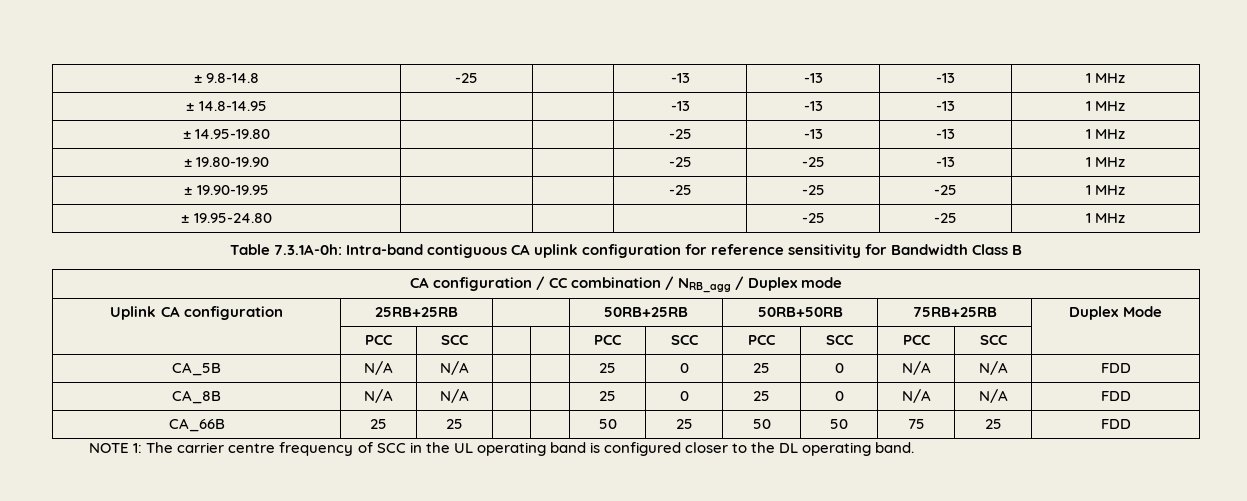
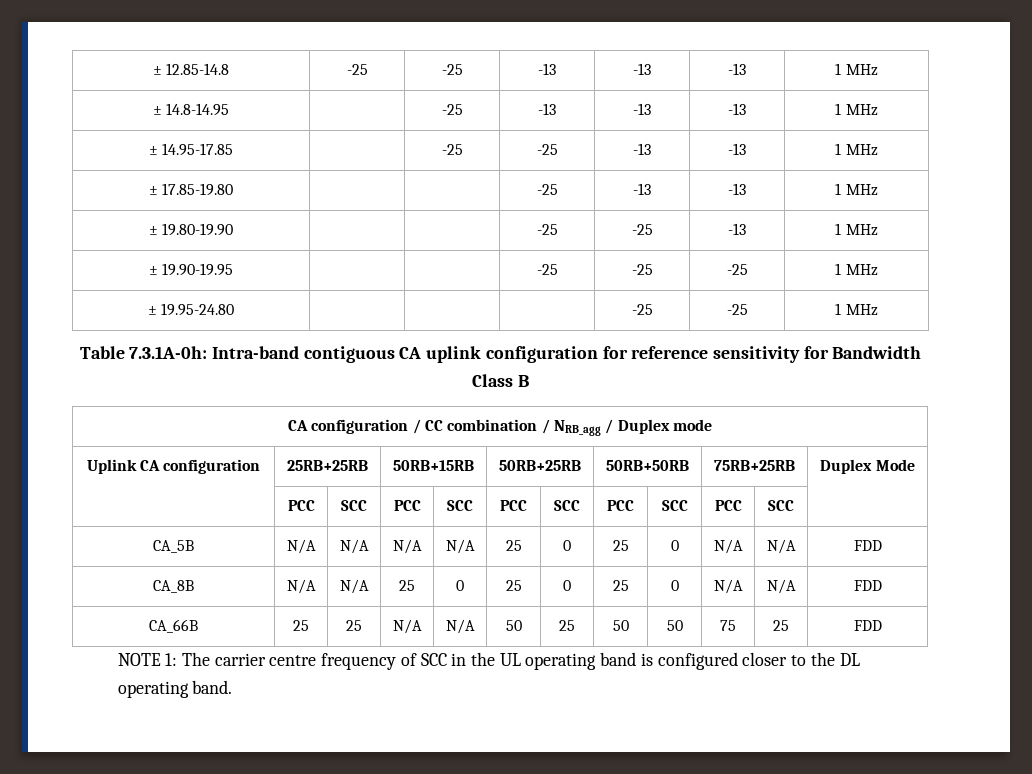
- ± 9.8-14.8 | -25 | | -13 | -13 | -13 | 1 MHz
+ ± 12.85-14.8 | -25 | -25 | -13 | -13 | -13 | 1 MHz
- ± 14.8-14.95 | | | -13 | -13 | -13 | 1 MHz
- ± 14.95-19.80 | | | -25 | -13 | -13 | 1 MHz
+ ± 14.8-14.95 | | -25 | -13 | -13 | -13 | 1 MHz
+ ± 14.95-17.85 | | -25 | -25 | -13 | -13 | 1 MHz
+ ± 17.85-19.80 | | | -25 | -13 | -13 | 1 MHz
- Uplink CA configuration | 25RB+25RB | | 50RB+25RB | 50RB+50RB | 75RB+25RB | Duplex Mode
+ Uplink CA configuration | 25RB+25RB | 50RB+15RB | 50RB+25RB | 50RB+50RB | 75RB+25RB | Duplex Mode
- | PCC | SCC | | | PCC | SCC | PCC | SCC | PCC | SCC |
+ | PCC | SCC | PCC | SCC | PCC | SCC | PCC | SCC | PCC | SCC |
- CA_5B | N/A | N/A | | | 25 | 0 | 25 | 0 | N/A | N/A | FDD
+ CA_5B | N/A | N/A | N/A | N/A | 25 | 0 | 25 | 0 | N/A | N/A | FDD
- CA_8B | N/A | N/A | | | 25 | 0 | 25 | 0 | N/A | N/A | FDD
+ CA_8B | N/A | N/A | 25 | 0 | 25 | 0 | 25 | 0 | N/A | N/A | FDD
- CA_66B | 25 | 25 | | | 50 | 25 | 50 | 50 | 75 | 25 | FDD
+ CA_66B | 25 | 25 | N/A | N/A | 50 | 25 | 50 | 50 | 75 | 25 | FDD

